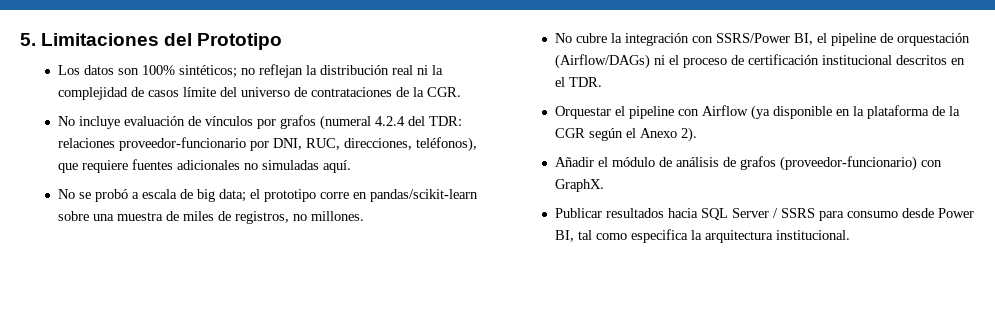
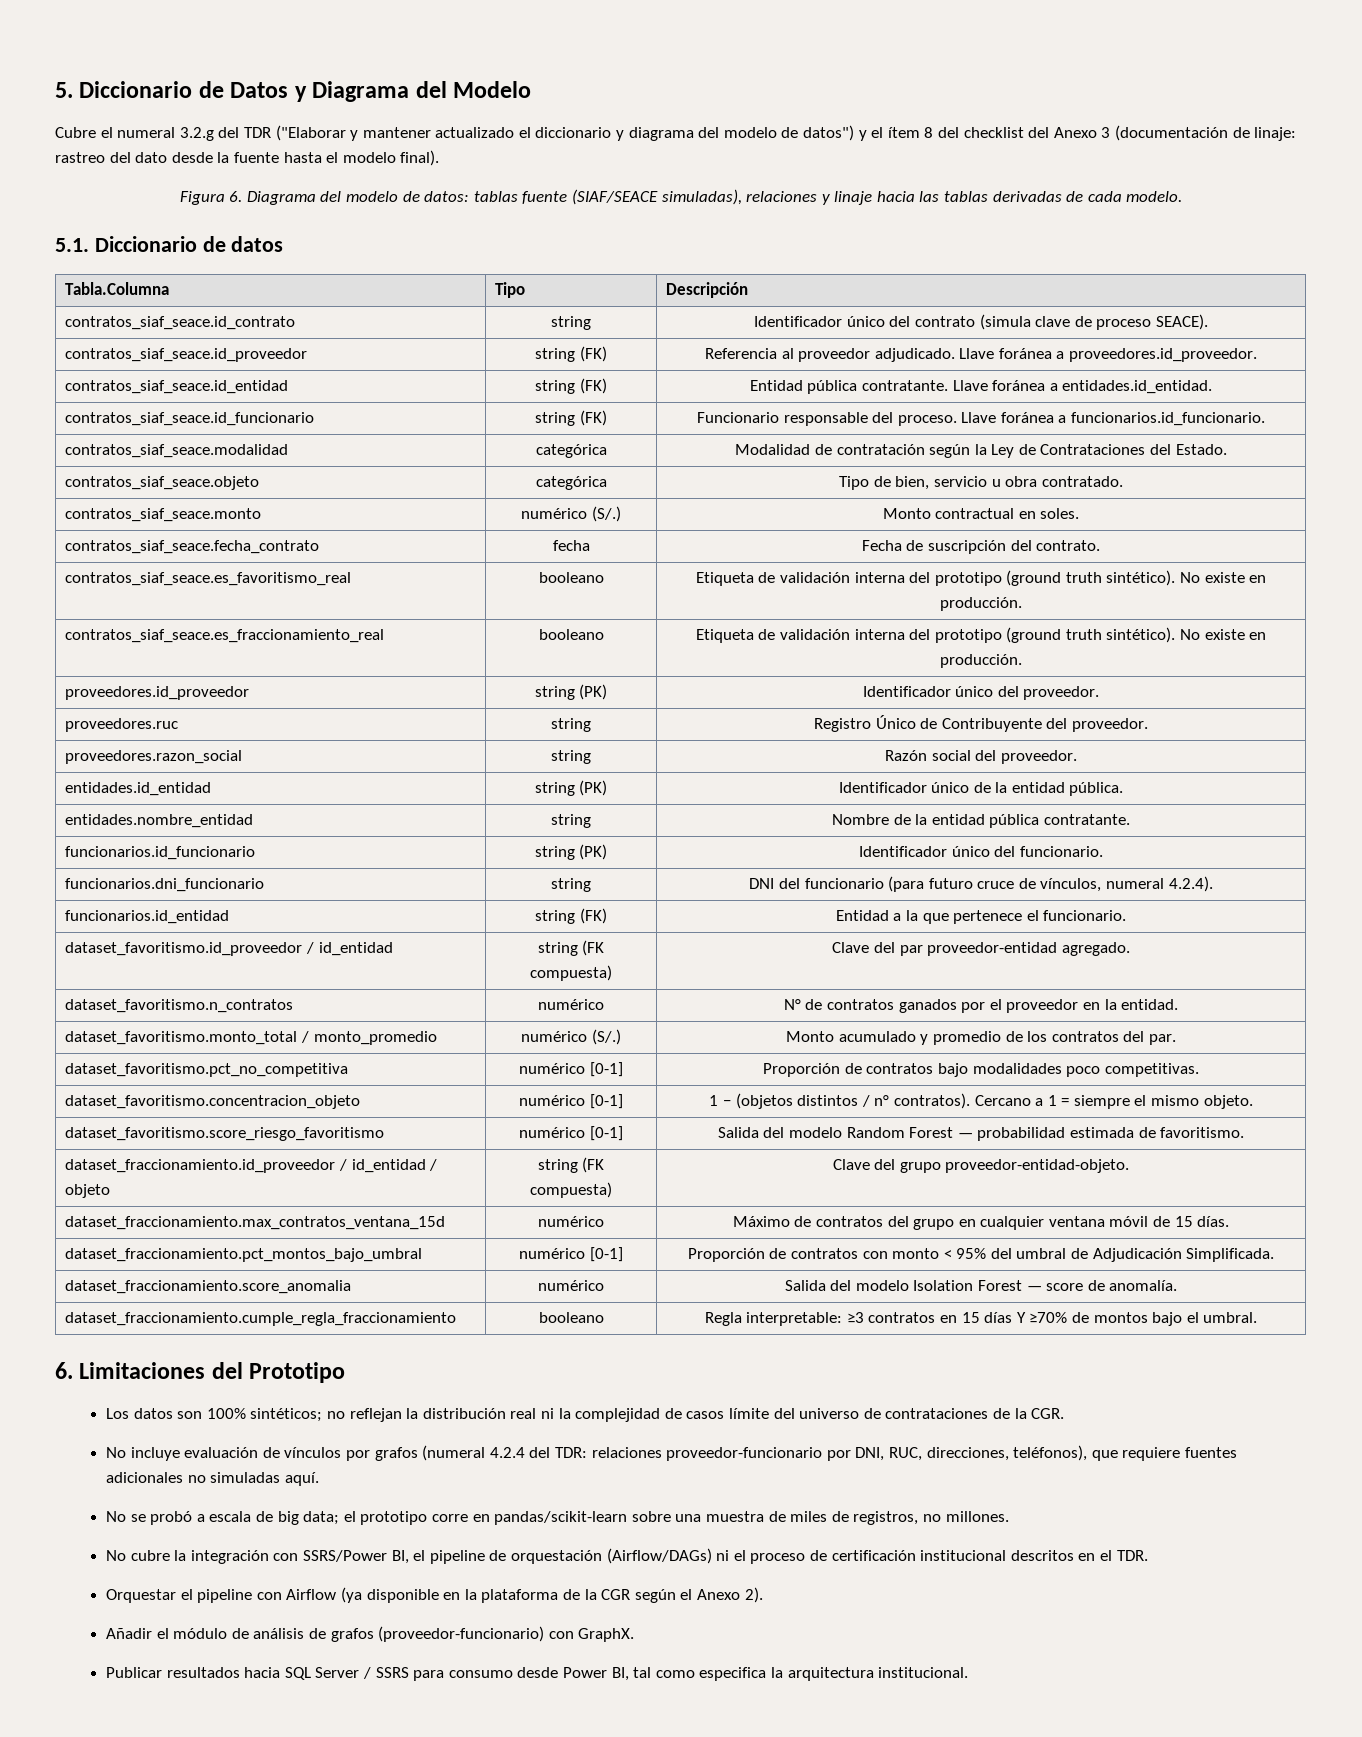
- 5. Limitaciones del Prototipo
+ 5. Diccionario de Datos y Diagrama del Modelo
+ Cubre el numeral 3.2.g del TDR ("Elaborar y mantener actualizado el diccionario y diagrama del modelo de datos") y el ítem 8 del checklist del Anexo 3 (documentación de linaje: rastreo del dato desde la fuente hasta el modelo final).
+ Figura 6. Diagrama del modelo de datos: tablas fuente (SIAF/SEACE simuladas), relaciones y linaje hacia las tablas derivadas de cada modelo.
+ 5.1. Diccionario de datos
+ Tabla.Columna | Tipo | Descripción
+ contratos_siaf_seace.id_contrato | string | Identificador único del contrato (simula clave de proceso SEACE).
+ contratos_siaf_seace.id_proveedor | string (FK) | Referencia al proveedor adjudicado. Llave foránea a proveedores.id_proveedor.
+ contratos_siaf_seace.id_entidad | string (FK) | Entidad pública contratante. Llave foránea a entidades.id_entidad.
+ contratos_siaf_seace.id_funcionario | string (FK) | Funcionario responsable del proceso. Llave foránea a funcionarios.id_funcionario.
+ contratos_siaf_seace.modalidad | categórica | Modalidad de contratación según la Ley de Contrataciones del Estado.
+ contratos_siaf_seace.objeto | categórica | Tipo de bien, servicio u obra contratado.
+ contratos_siaf_seace.monto | numérico (S/.) | Monto contractual en soles.
+ contratos_siaf_seace.fecha_contrato | fecha | Fecha de suscripción del contrato.
+ contratos_siaf_seace.es_favoritismo_real | booleano | Etiqueta de validación interna del prototipo (ground truth sintético). No existe en producción.
+ contratos_siaf_seace.es_fraccionamiento_real | booleano | Etiqueta de validación interna del prototipo (ground truth sintético). No existe en producción.
+ proveedores.id_proveedor | string (PK) | Identificador único del proveedor.
+ proveedores.ruc | string | Registro Único de Contribuyente del proveedor.
+ proveedores.razon_social | string | Razón social del proveedor.
+ entidades.id_entidad | string (PK) | Identificador único de la entidad pública.
+ entidades.nombre_entidad | string | Nombre de la entidad pública contratante.
+ funcionarios.id_funcionario | string (PK) | Identificador único del funcionario.
+ funcionarios.dni_funcionario | string | DNI del funcionario (para futuro cruce de vínculos, numeral 4.2.4).
+ funcionarios.id_entidad | string (FK) | Entidad a la que pertenece el funcionario.
+ dataset_favoritismo.id_proveedor / id_entidad | string (FK compuesta) | Clave del par proveedor-entidad agregado.
+ dataset_favoritismo.n_contratos | numérico | N° de contratos ganados por el proveedor en la entidad.
+ dataset_favoritismo.monto_total / monto_promedio | numérico (S/.) | Monto acumulado y promedio de los contratos del par.
+ dataset_favoritismo.pct_no_competitiva | numérico [0-1] | Proporción de contratos bajo modalidades poco competitivas.
+ dataset_favoritismo.concentracion_objeto | numérico [0-1] | 1 − (objetos distintos / n° contratos). Cercano a 1 = siempre el mismo objeto.
+ dataset_favoritismo.score_riesgo_favoritismo | numérico [0-1] | Salida del modelo Random Forest — probabilidad estimada de favoritismo.
+ dataset_fraccionamiento.id_proveedor / id_entidad / objeto | string (FK compuesta) | Clave del grupo proveedor-entidad-objeto.
+ dataset_fraccionamiento.max_contratos_ventana_15d | numérico | Máximo de contratos del grupo en cualquier ventana móvil de 15 días.
+ dataset_fraccionamiento.pct_montos_bajo_umbral | numérico [0-1] | Proporción de contratos con monto < 95% del umbral de Adjudicación Simplificada.
+ dataset_fraccionamiento.score_anomalia | numérico | Salida del modelo Isolation Forest — score de anomalía.
+ dataset_fraccionamiento.cumple_regla_fraccionamiento | booleano | Regla interpretable: ≥3 contratos en 15 días Y ≥70% de montos bajo el umbral.
+ 6. Limitaciones del Prototipo

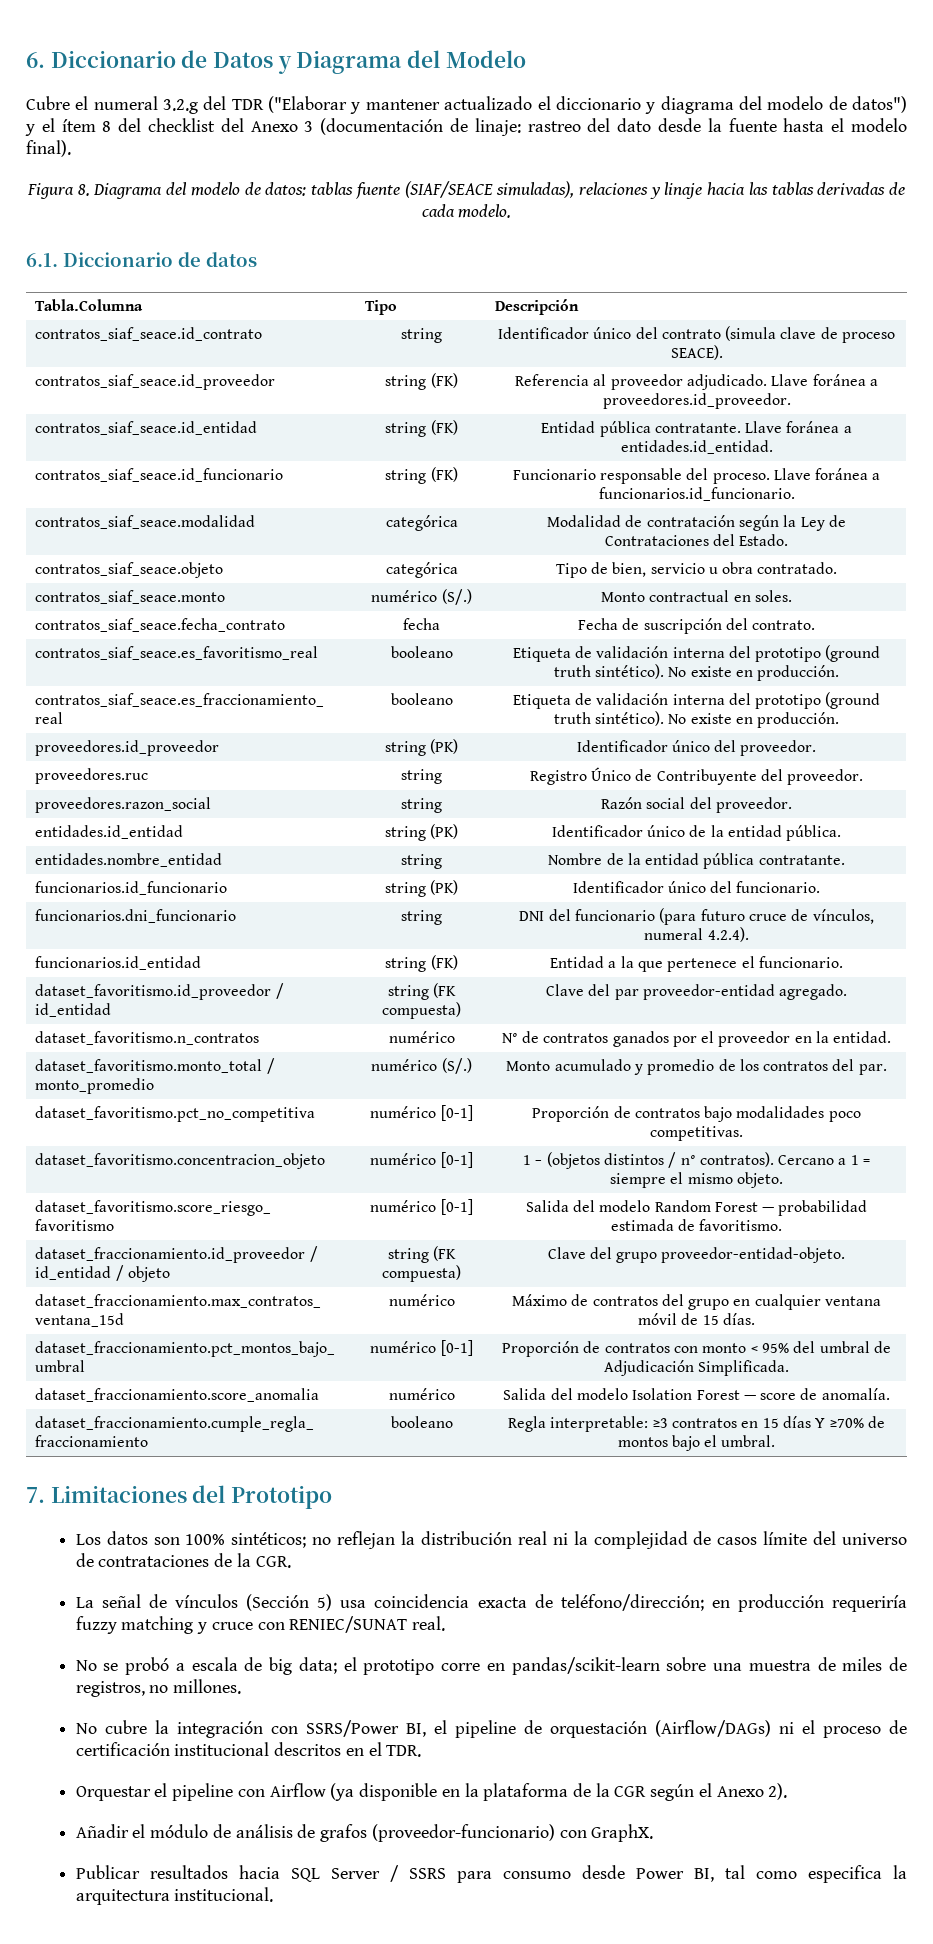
- 5. Diccionario de Datos y Diagrama del Modelo
+ 6. Diccionario de Datos y Diagrama del Modelo
- Figura 6. Diagrama del modelo de datos: tablas fuente (SIAF/SEACE simuladas), relaciones y linaje hacia las tablas derivadas de cada modelo.
+ Figura 8. Diagrama del modelo de datos: tablas fuente (SIAF/SEACE simuladas), relaciones y linaje hacia las tablas derivadas de cada modelo.
- 5.1. Diccionario de datos
+ 6.1. Diccionario de datos
- 6. Limitaciones del Prototipo
+ 7. Limitaciones del Prototipo
- No incluye evaluación de vínculos por grafos (numeral 4.2.4 del TDR: relaciones proveedor-funcionario por DNI, RUC, direcciones, teléfonos), que requiere fuentes adicionales no simuladas aquí.
+ La señal de vínculos (Sección 5) usa coincidencia exacta de teléfono/dirección; en producción requeriría fuzzy matching y cruce con RENIEC/SUNAT real.

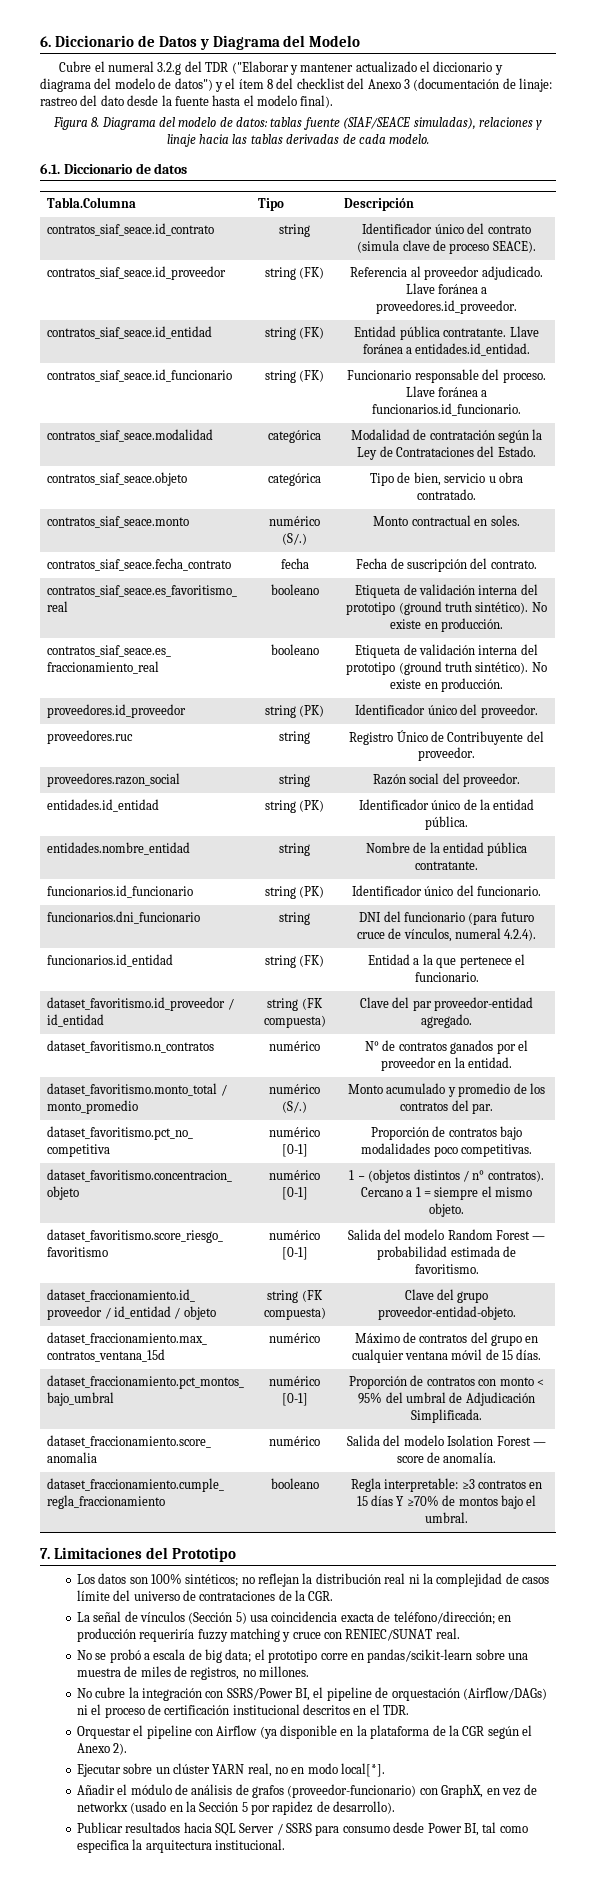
+ Ejecutar sobre un clúster YARN real, no en modo local[*].
- Añadir el módulo de análisis de grafos (proveedor-funcionario) con GraphX.
+ Añadir el módulo de análisis de grafos (proveedor-funcionario) con GraphX, en vez de networkx (usado en la Sección 5 por rapidez de desarrollo).

